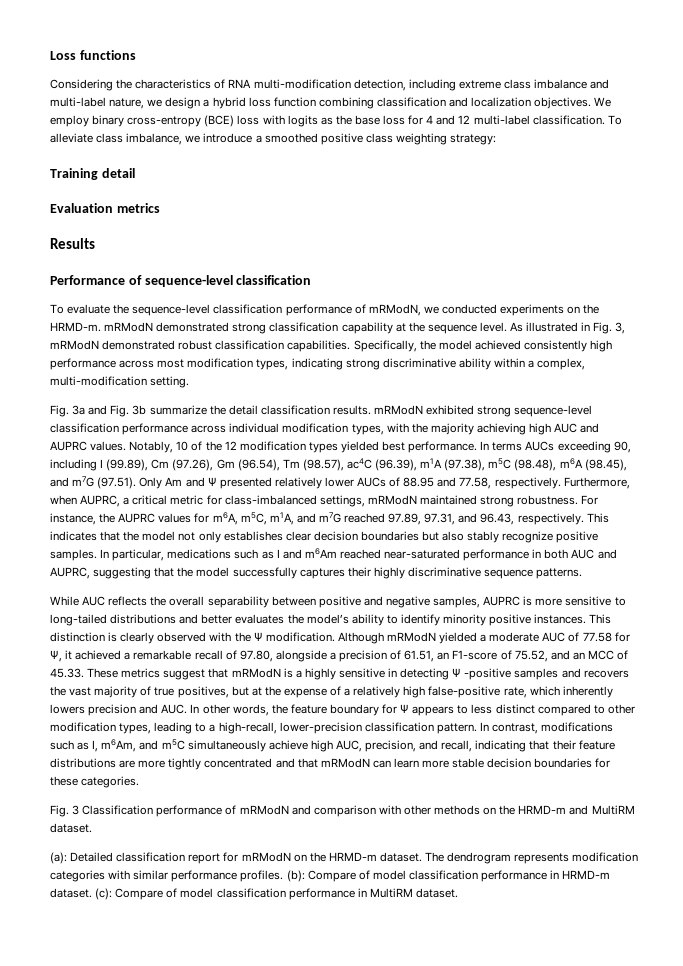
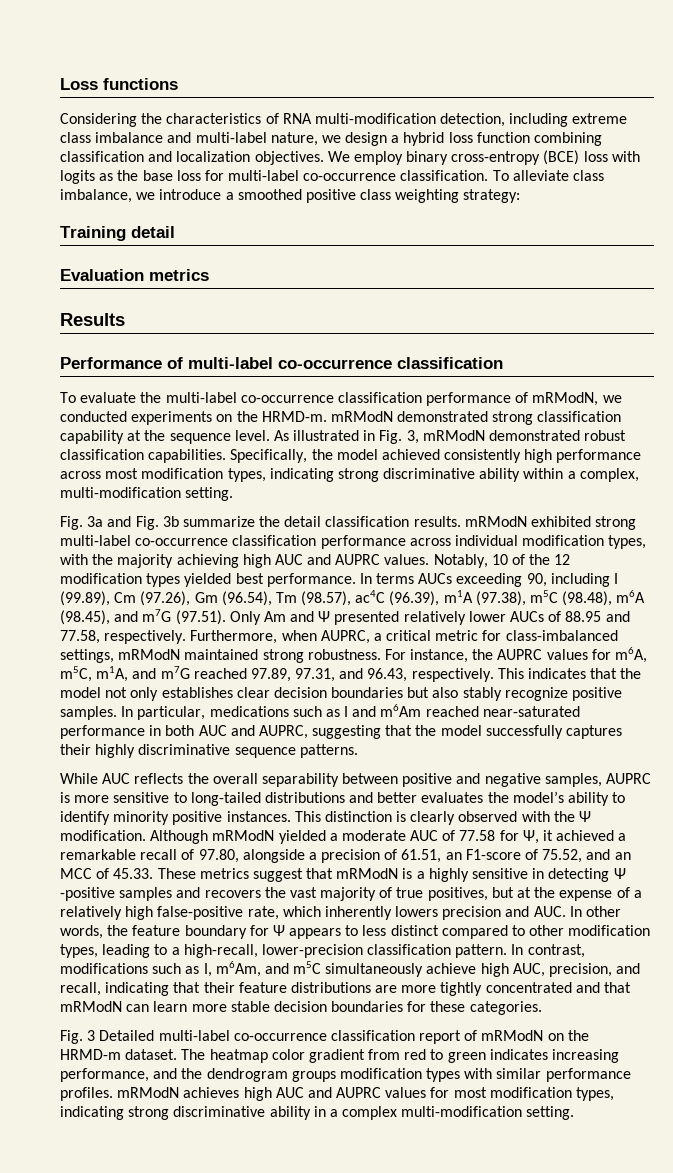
- We employ binary cross-entropy (BCE) loss with logits as the base loss for 4 and 12 multi-label classification.
+ We employ binary cross-entropy (BCE) loss with logits as the base loss for multi-label co-occurrence classification.
- Performance of sequence-level classification
+ Performance of multi-label co-occurrence classification
- To evaluate the sequence-level classification performance of mRModN, we conducted experiments on the HRMD-m. mRModN demonstrated strong classification capability at the sequence level.
+ To evaluate the multi-label co-occurrence classification performance of mRModN, we conducted experiments on the HRMD-m. mRModN demonstrated strong classification capability at the sequence level.
- Fig. 3a and Fig. 3b summarize the detail classification results. mRModN exhibited strong sequence-level classification performance across individual modification types, with the majority achieving high AUC and AUPRC values.
+ Fig. 3a and Fig. 3b summarize the detail classification results. mRModN exhibited strong multi-label co-occurrence classification performance across individual modification types, with the majority achieving high AUC and AUPRC values.
- Fig. 3 Classification performance of mRModN and comparison with other methods on the HRMD-m and MultiRM dataset.
- (a): Detailed classification report for mRModN on the HRMD-m dataset.
+ Fig. 3 Detailed multi-label co-occurrence classification report of mRModN on the HRMD-m dataset.
- The dendrogram represents modification categories with similar performance profiles. (b): Compare of model classification performance in HRMD-m dataset. (c): Compare of model classification performance in MultiRM dataset.
+ The heatmap color gradient from red to green indicates increasing performance, and the dendrogram groups modification types with similar performance profiles. mRModN achieves high AUC and AUPRC values for most modification types, indicating strong discriminative ability in a complex multi-modification setting.

